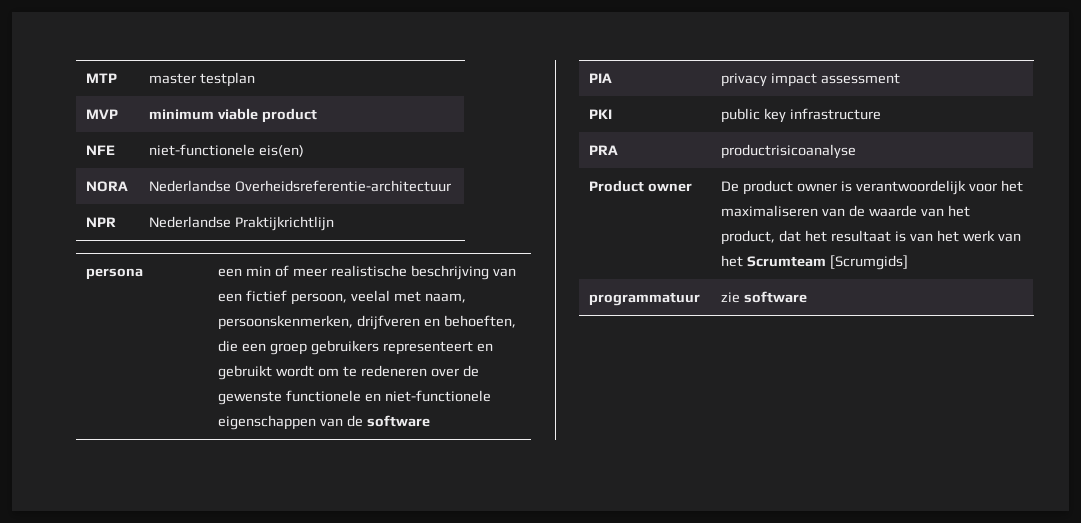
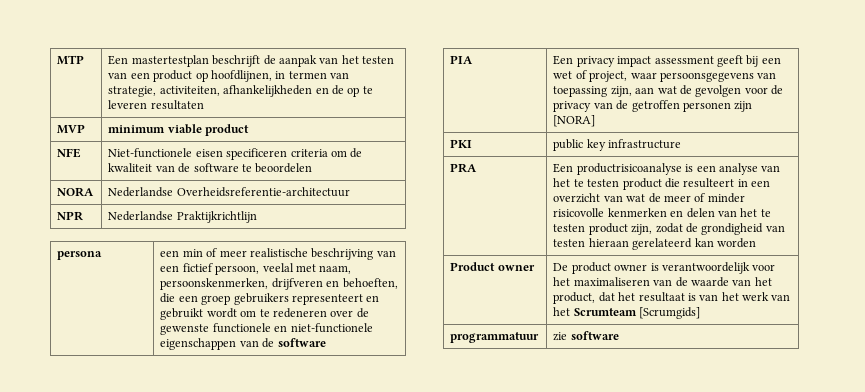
- MTP | master testplan
+ MTP | Een mastertestplan beschrijft de aanpak van het testen van een product op hoofdlijnen, in termen van strategie, activiteiten, afhankelijkheden en de op te leveren resultaten
- NFE | niet-functionele eis(en)
+ NFE | Niet-functionele eisen specificeren criteria om de kwaliteit van de software te beoordelen
- PIA | privacy impact assessment
+ PIA | Een privacy impact assessment geeft bij een wet of project, waar persoonsgegevens van toepassing zijn, aan wat de gevolgen voor de privacy van de getroffen personen zijn [NORA]
- productrisicoanalyse
+ Een productrisicoanalyse is een analyse van het te testen product die resulteert in een overzicht van wat de meer of minder risicovolle kenmerken en delen van het te testen product zijn, zodat de grondigheid van testen hieraan gerelateerd kan worden

